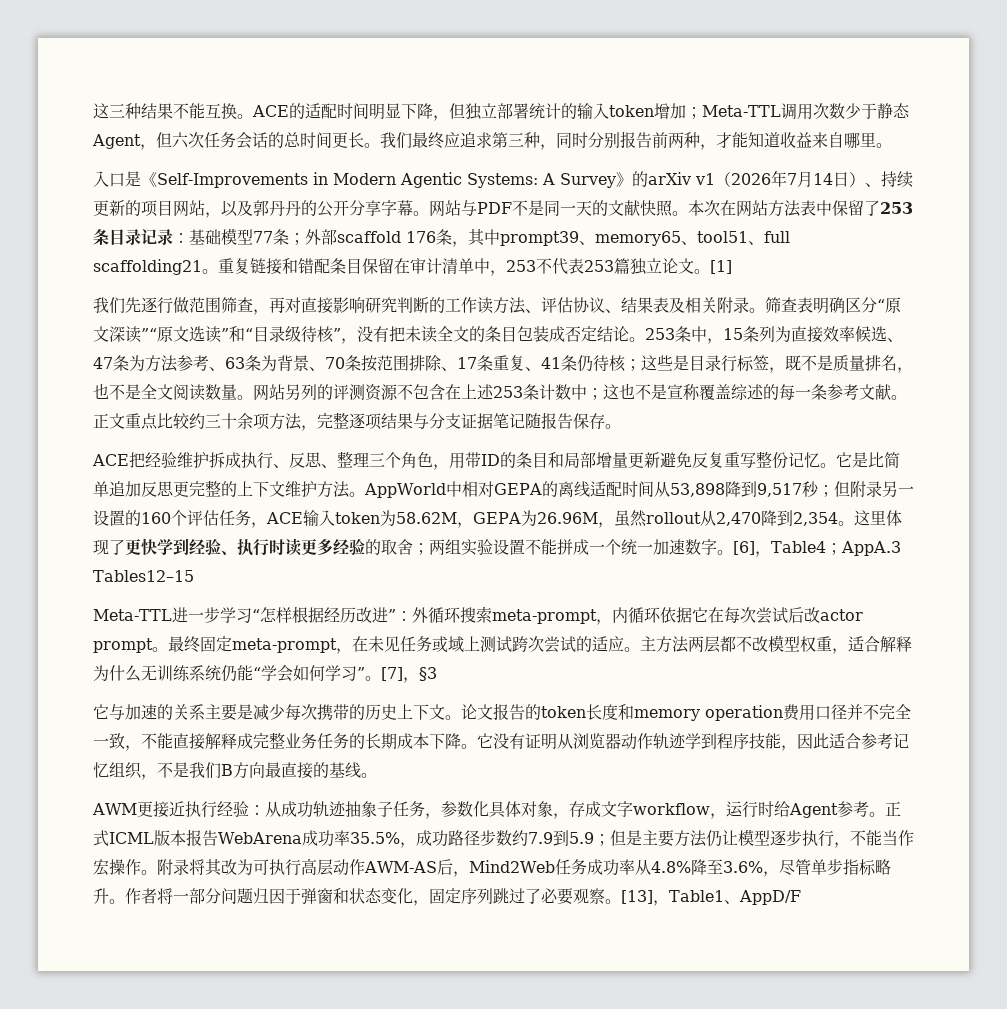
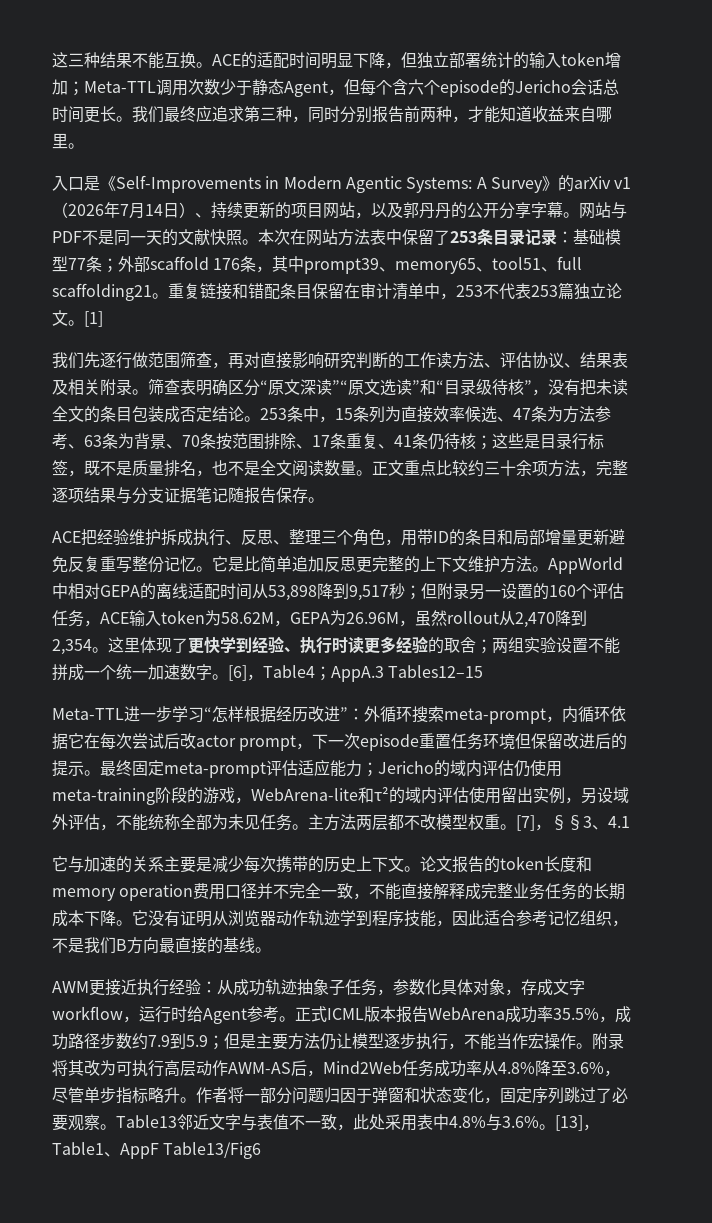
- ACE的适配时间明显下降，但独立部署统计的输入token增加；Meta-TTL调用次数少于静态Agent，但六次任务会话的总时间更长。
+ ACE的适配时间明显下降，但独立部署统计的输入token增加；Meta-TTL调用次数少于静态Agent，但每个含六个episode的Jericho会话总时间更长。
- 网站另列的评测资源不包含在上述253条计数中；这也不是宣称覆盖综述的每一条参考文献。
- Meta-TTL进一步学习“怎样根据经历改进”：外循环搜索meta-prompt，内循环依据它在每次尝试后改actor prompt。最终固定meta-prompt，在未见任务或域上测试跨次尝试的适应。
+ Meta-TTL进一步学习“怎样根据经历改进”：外循环搜索meta-prompt，内循环依据它在每次尝试后改actor prompt，下一次episode重置任务环境但保留改进后的提示。最终固定meta-prompt评估适应能力；Jericho的域内评估仍使用meta-training阶段的游戏，WebArena-lite和τ²的域内评估使用留出实例，另设域外评估，不能统称全部为未见任务。
- 主方法两层都不改模型权重，适合解释为什么无训练系统仍能“学会如何学习”。[7]，§3
+ 主方法两层都不改模型权重。[7]，§§3、4.1
+ Table13邻近文字与表值不一致，此处采用表中4.8%与3.6%。
- [13]，Table1、AppD/F
+ [13]，Table1、AppF Table13/Fig6

